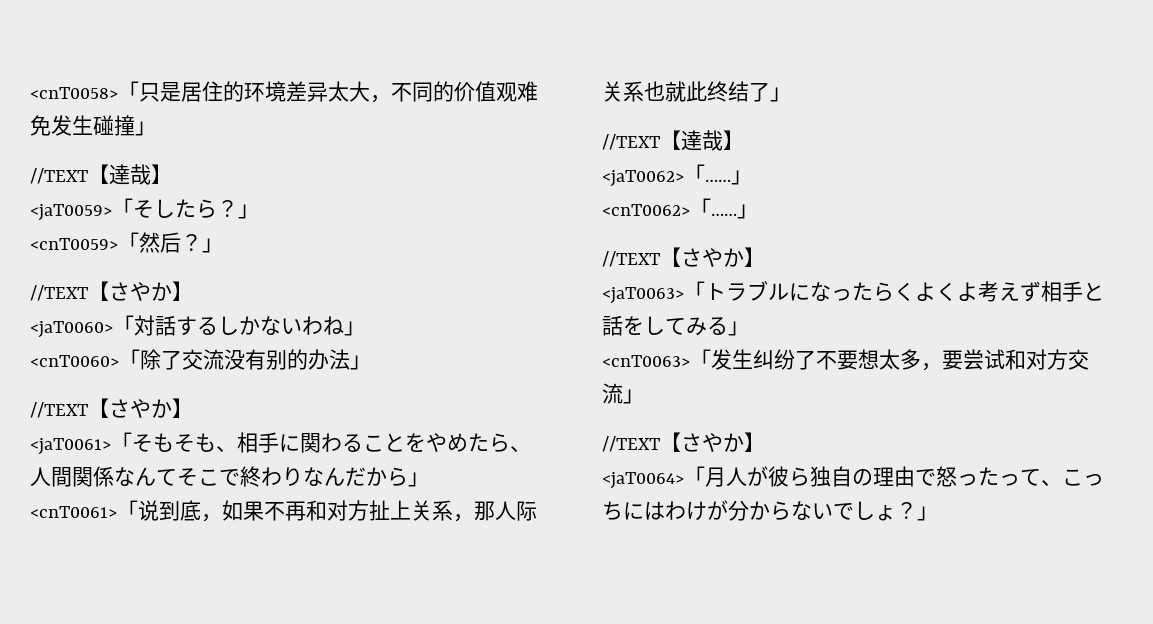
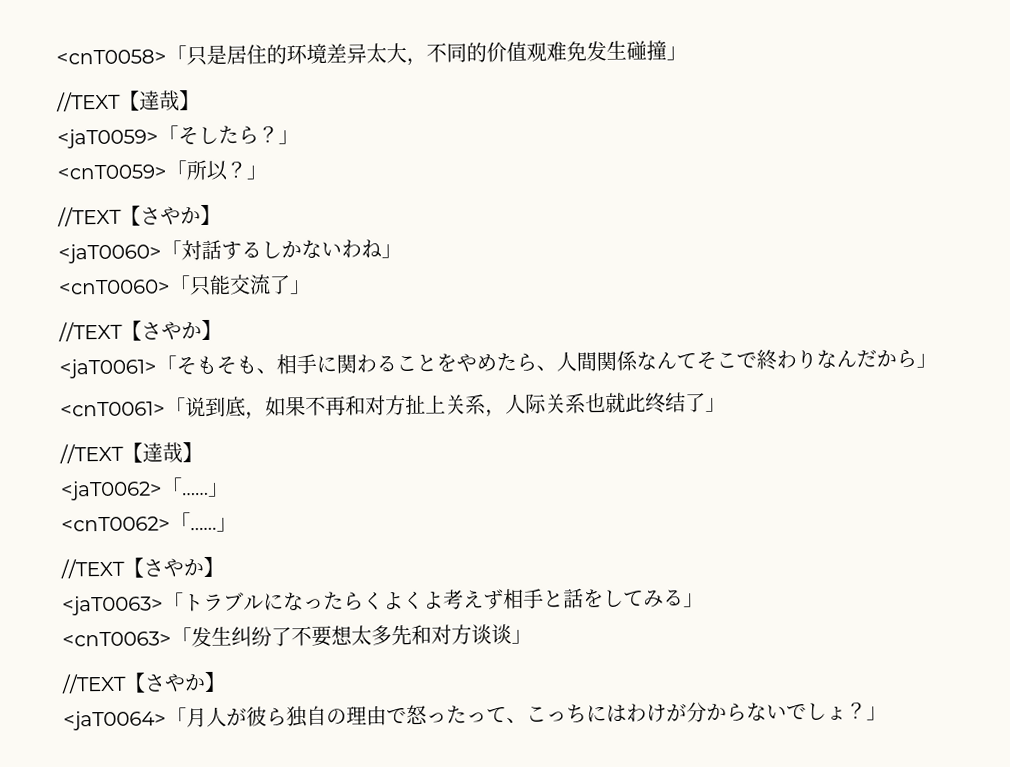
- <cnT0059>「然后？」
+ <cnT0059>「所以？」
- <cnT0060>「除了交流没有别的办法」
+ <cnT0060>「只能交流了」
- <cnT0061>「说到底，如果不再和对方扯上关系，那人际关系也就此终结了」
+ <cnT0061>「说到底，如果不再和对方扯上关系，人际关系也就此终结了」
- <cnT0063>「发生纠纷了不要想太多，要尝试和对方交流」
+ <cnT0063>「发生纠纷了不要想太多先和对方谈谈」

